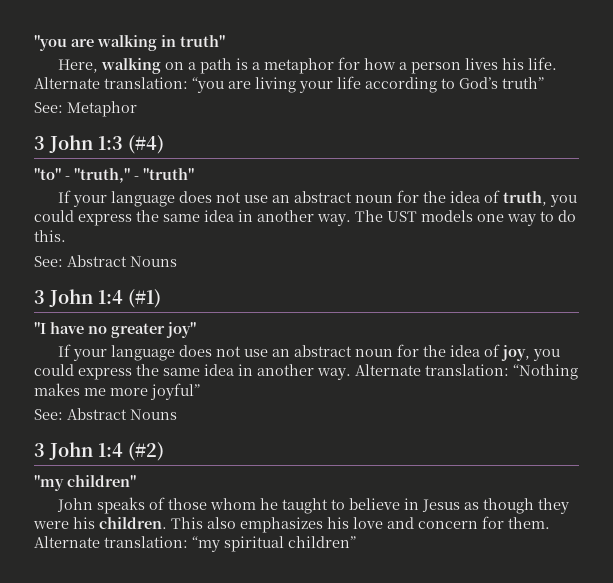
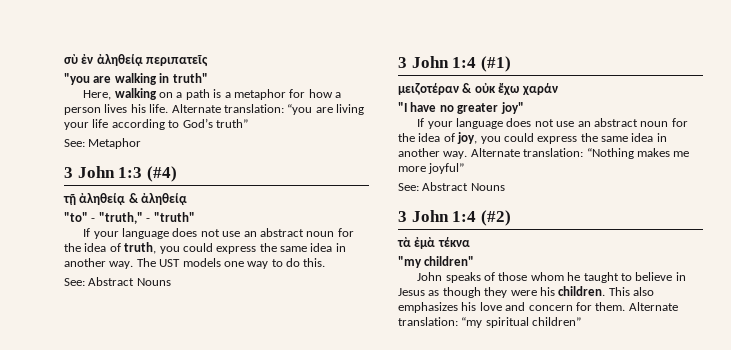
+ σὺ ἐν ἀληθείᾳ περιπατεῖς
+ τῇ ἀληθείᾳ & ἀληθείᾳ
+ μειζοτέραν & οὐκ ἔχω χαράν
+ τὰ ἐμὰ τέκνα

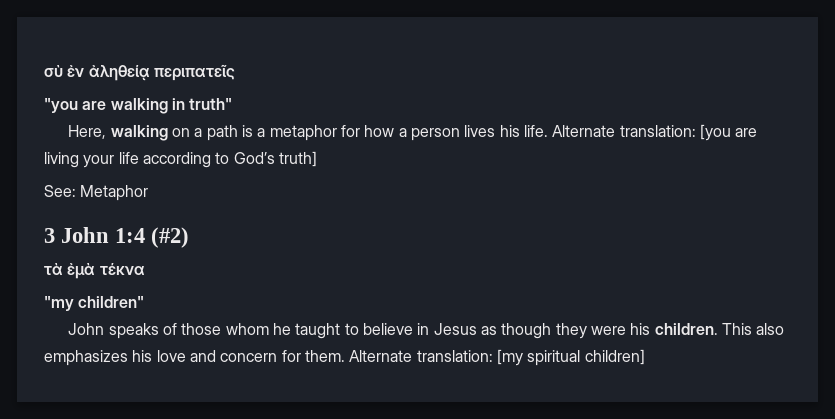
- Alternate translation: “you are living your life according to God’s truth”
+ Alternate translation: [you are living your life according to God’s truth]
- 3 John 1:3 (#4)
- τῇ ἀληθείᾳ & ἀληθείᾳ
- "to" - "truth," - "truth"
- If your language does not use an abstract noun for the idea of truth, you could express the same idea in another way. The UST models one way to do this.
- See: Abstract Nouns
- 3 John 1:4 (#1)
- μειζοτέραν & οὐκ ἔχω χαράν
- "I have no greater joy"
- If your language does not use an abstract noun for the idea of joy, you could express the same idea in another way. Alternate translation: “Nothing makes me more joyful”
- See: Abstract Nouns
- Alternate translation: “my spiritual children”
+ Alternate translation: [my spiritual children]

